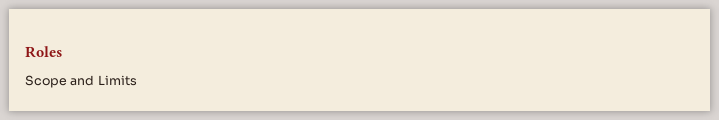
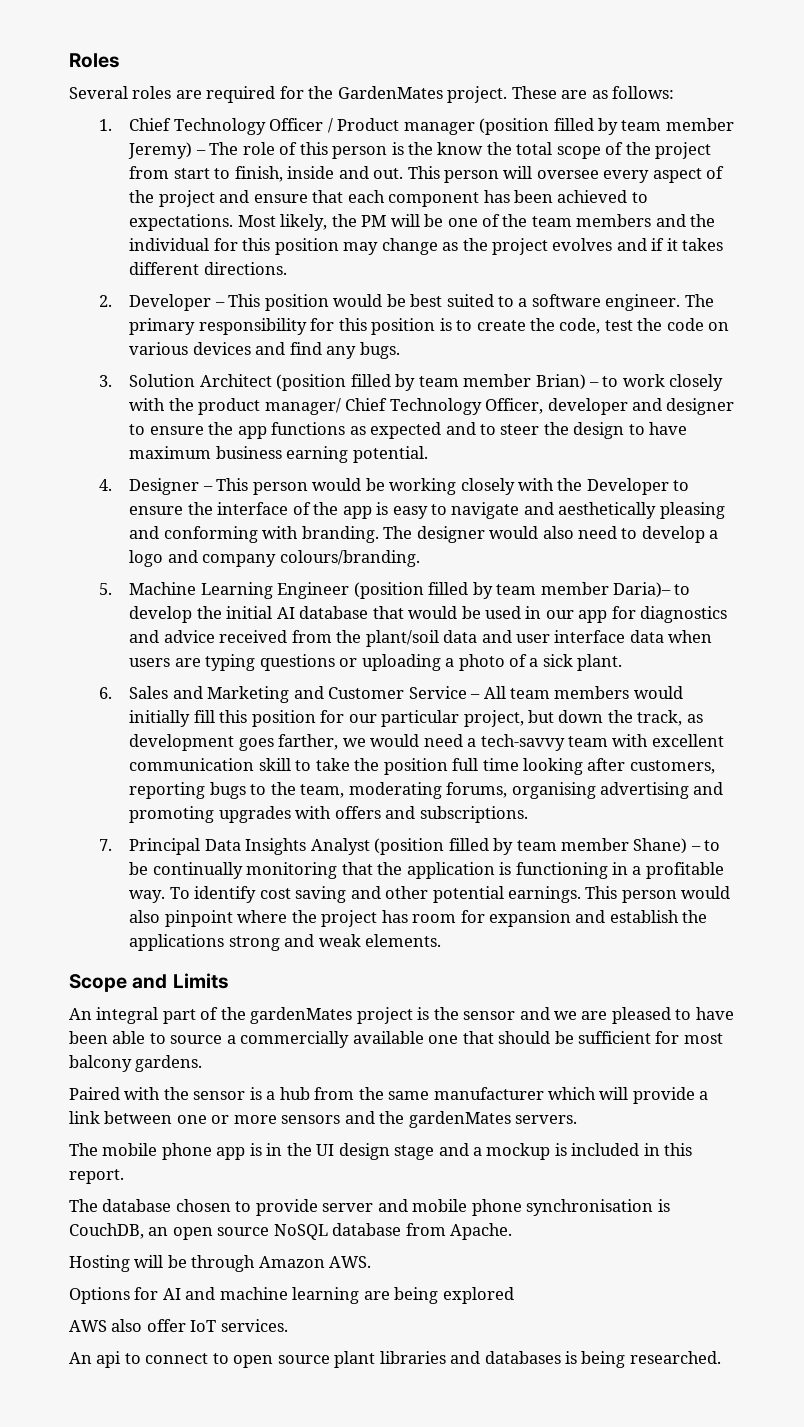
+ Several roles are required for the GardenMates project. These are as follows:
+ 1. Chief Technology Officer / Product manager (position filled by team member Jeremy) – The role of this person is the know the total scope of the project from start to finish, inside and out. This person will oversee every aspect of the project and ensure that each component has been achieved to expectations. Most likely, the PM will be one of the team members and the individual for this position may change as the project evolves and if it takes different directions.
+ 2. Developer – This position would be best suited to a software engineer. The primary responsibility for this position is to create the code, test the code on various devices and find any bugs.
+ 3. Solution Architect (position filled by team member Brian) – to work closely with the product manager/ Chief Technology Officer, developer and designer to ensure the app functions as expected and to steer the design to have maximum business earning potential.
+ 4. Designer – This person would be working closely with the Developer to ensure the interface of the app is easy to navigate and aesthetically pleasing and conforming with branding. The designer would also need to develop a logo and company colours/branding.
+ 5. Machine Learning Engineer (position filled by team member Daria)– to develop the initial AI database that would be used in our app for diagnostics and advice received from the plant/soil data and user interface data when users are typing questions or uploading a photo of a sick plant.
+ 6. Sales and Marketing and Customer Service – All team members would initially fill this position for our particular project, but down the track, as development goes farther, we would need a tech-savvy team with excellent communication skill to take the position full time looking after customers, reporting bugs to the team, moderating forums, organising advertising and promoting upgrades with offers and subscriptions.
+ 7. Principal Data Insights Analyst (position filled by team member Shane) – to be continually monitoring that the application is functioning in a profitable way. To identify cost saving and other potential earnings. This person would also pinpoint where the project has room for expansion and establish the applications strong and weak elements.
  Scope and Limits
+ An integral part of the gardenMates project is the sensor and we are pleased to have been able to source a commercially available one that should be sufficient for most balcony gardens.
+ Paired with the sensor is a hub from the same manufacturer which will provide a link between one or more sensors and the gardenMates servers.
+ The mobile phone app is in the UI design stage and a mockup is included in this report.
+ The database chosen to provide server and mobile phone synchronisation is CouchDB, an open source NoSQL database from Apache.
+ Hosting will be through Amazon AWS.
+ Options for AI and machine learning are being explored
+ AWS also offer IoT services.
+ An api to connect to open source plant libraries and databases is being researched.

